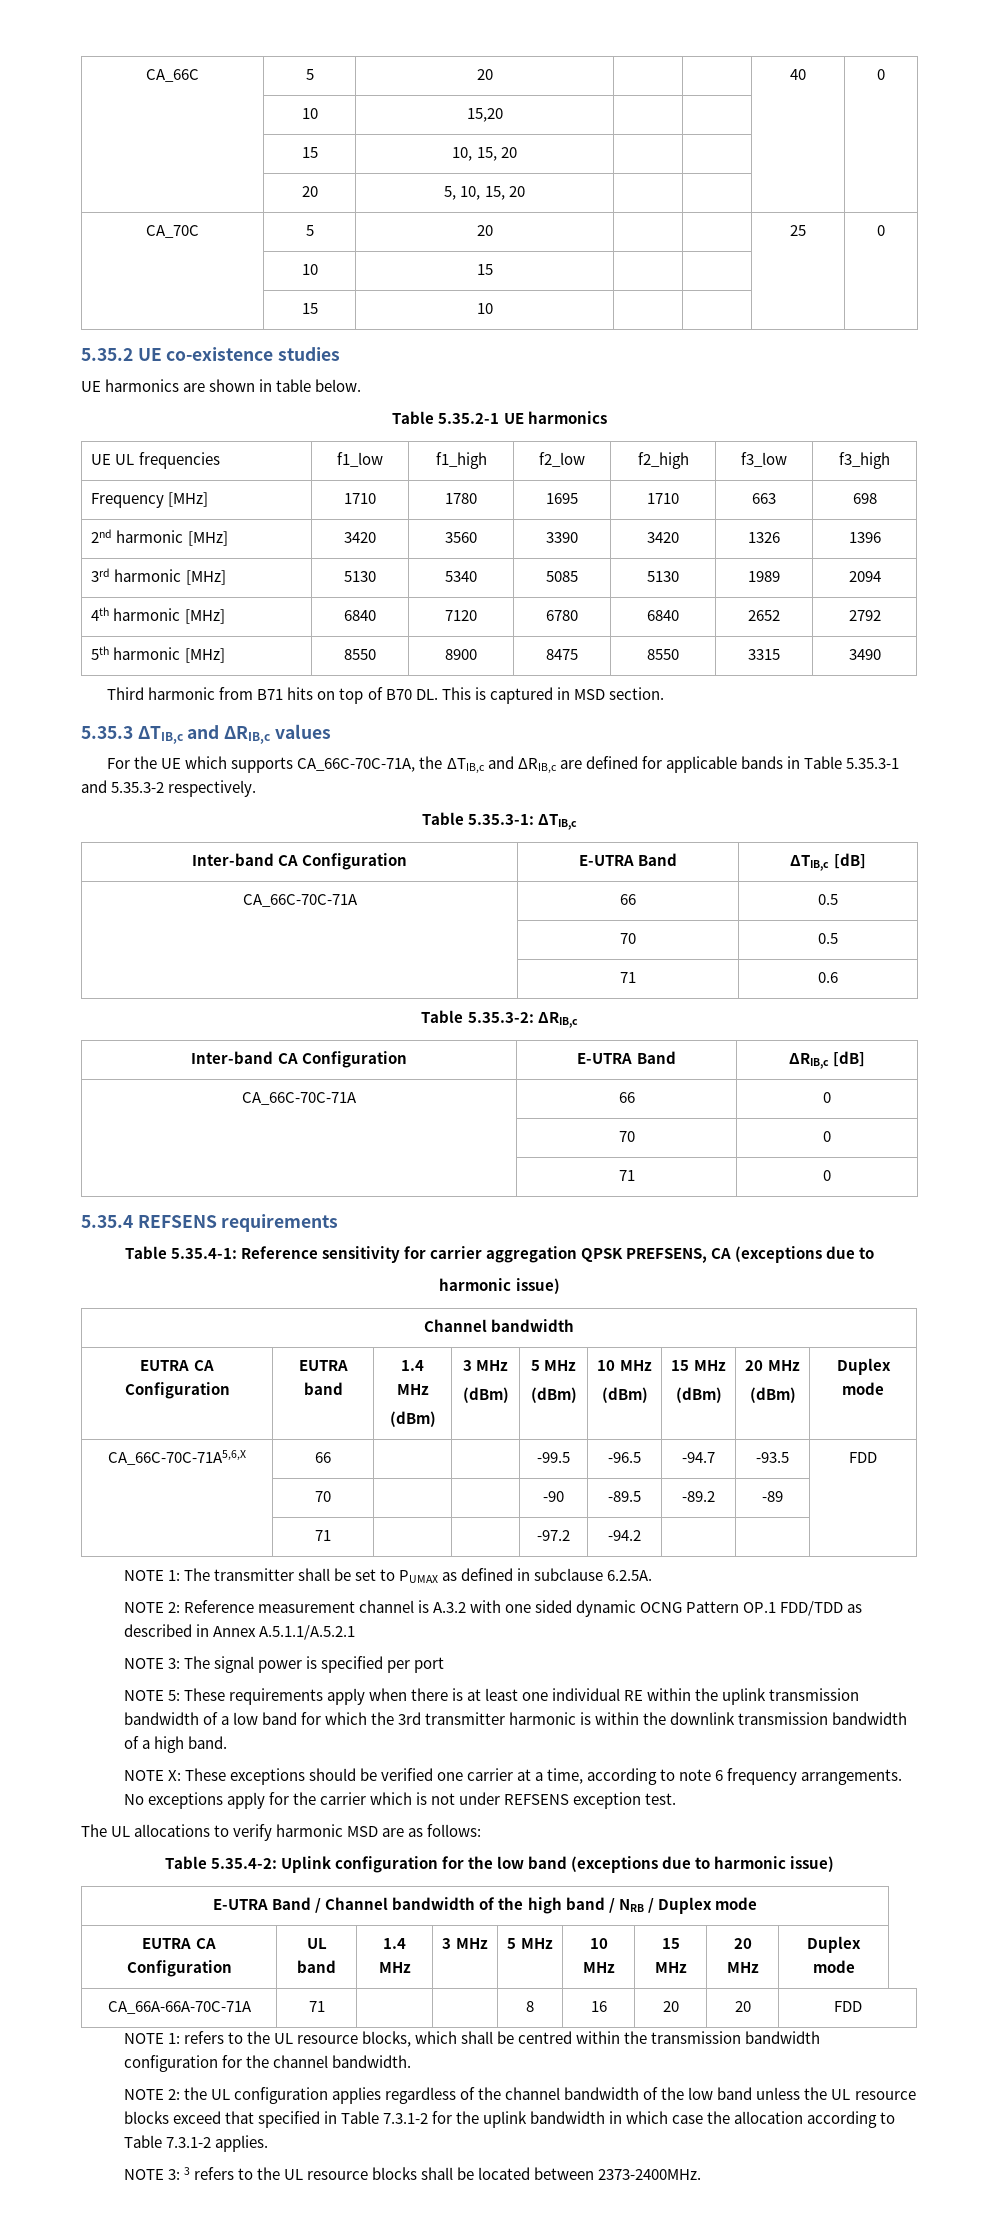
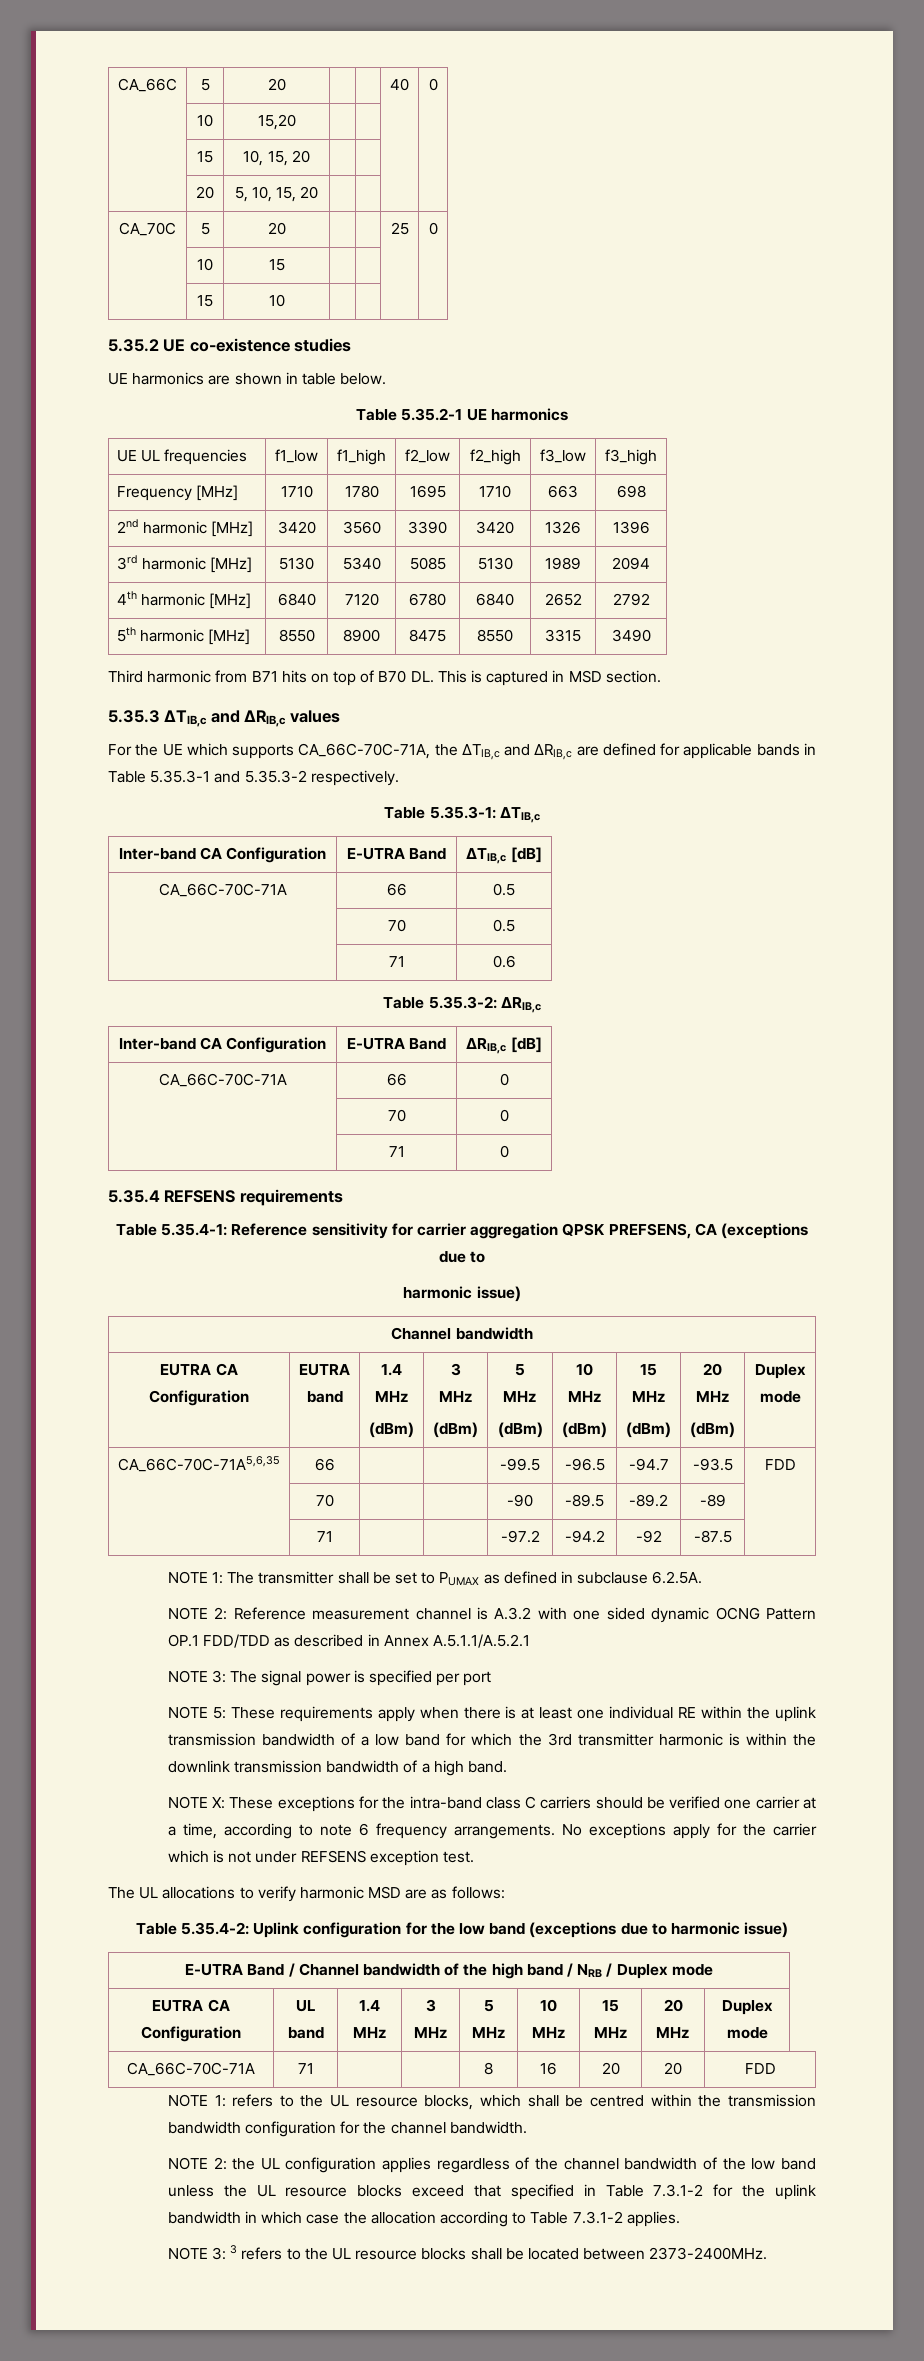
- CA_66C-70C-71A5,6,X | 66 | | | -99.5 | -96.5 | -94.7 | -93.5 | FDD
+ CA_66C-70C-71A5,6,35 | 66 | | | -99.5 | -96.5 | -94.7 | -93.5 | FDD
- | 71 | | | -97.2 | -94.2 | | |
+ | 71 | | | -97.2 | -94.2 | -92 | -87.5 |
- NOTE X: These exceptions should be verified one carrier at a time, according to note 6 frequency arrangements.
+ NOTE X: These exceptions for the intra-band class C carriers should be verified one carrier at a time, according to note 6 frequency arrangements.
- CA_66A-66A-70C-71A | 71 | | | 8 | 16 | 20 | 20 | FDD
+ CA_66C-70C-71A | 71 | | | 8 | 16 | 20 | 20 | FDD

